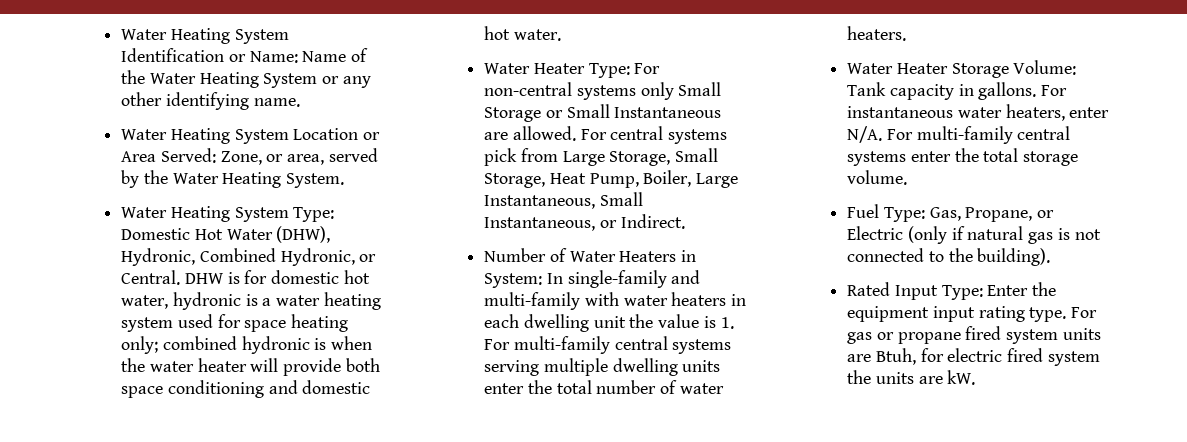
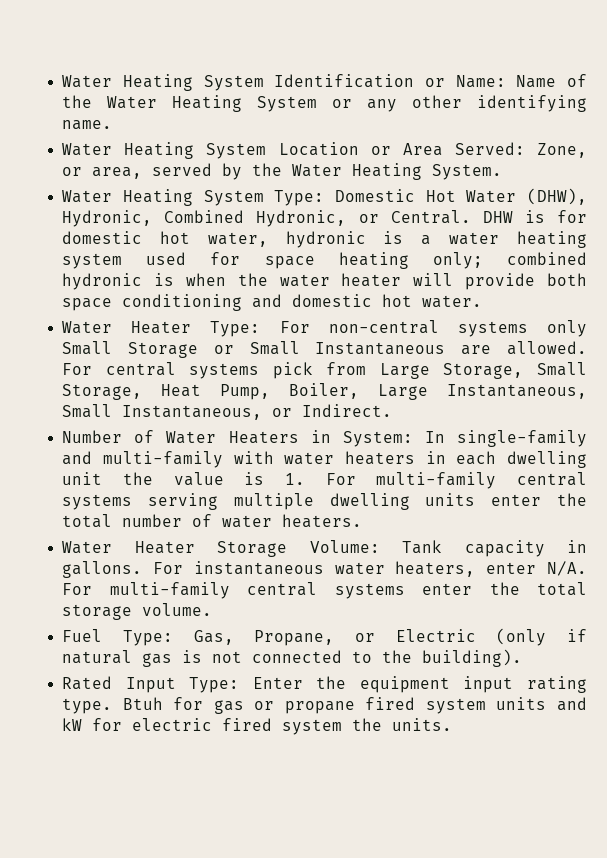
- For gas or propane fired system units are Btuh, for electric fired system the units are kW.
+ Btuh for gas or propane fired system units and kW for electric fired system the units.

